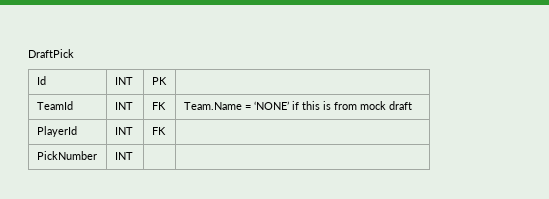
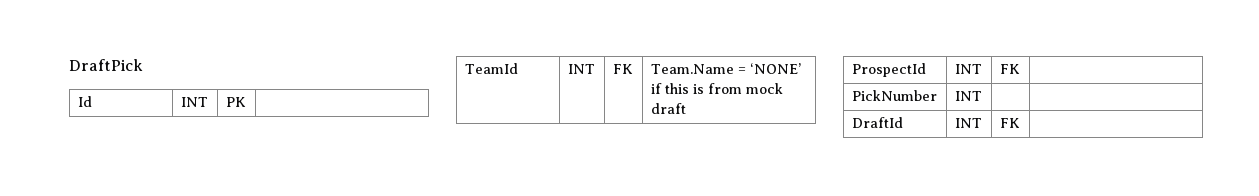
- PlayerId | INT | FK |
+ ProspectId | INT | FK |
+ DraftId | INT | FK |

